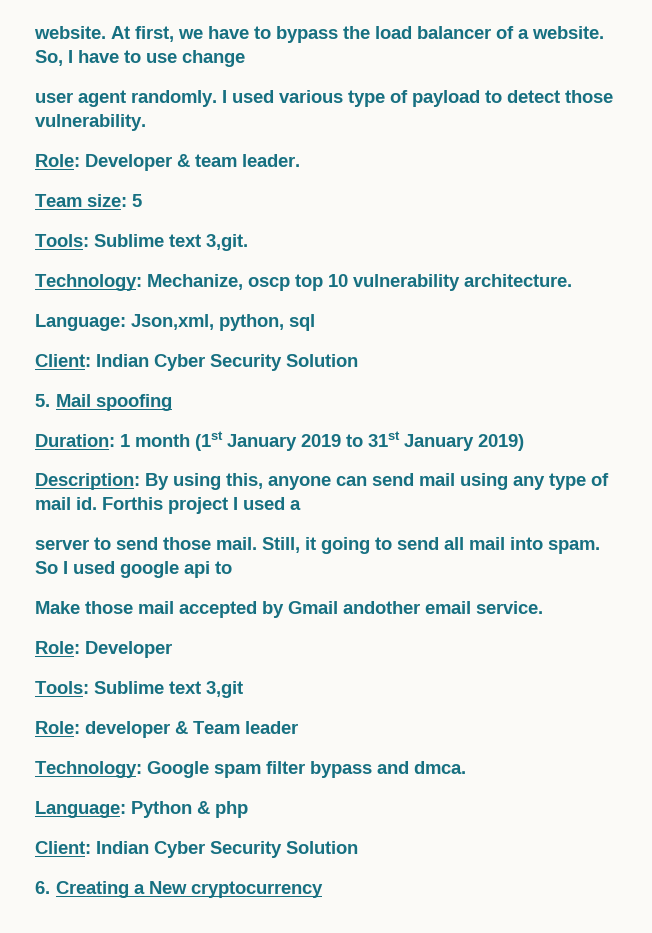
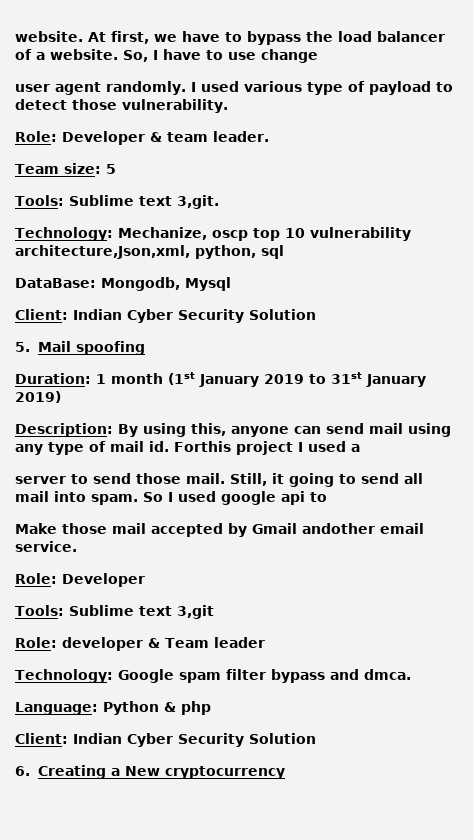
- Technology: Mechanize, oscp top 10 vulnerability architecture.
- Language: Json,xml, python, sql
+ Technology: Mechanize, oscp top 10 vulnerability architecture,Json,xml, python, sql
+ DataBase: Mongodb, Mysql

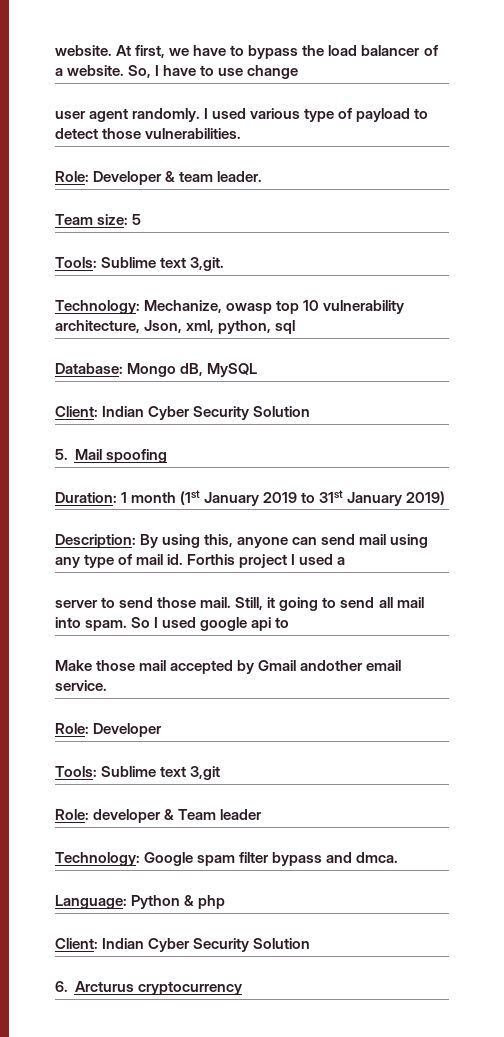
- I used various type of payload to detect those vulnerability.
+ I used various type of payload to detect those vulnerabilities.
- Technology: Mechanize, oscp top 10 vulnerability architecture,Json,xml, python, sql
+ Technology: Mechanize, owasp top 10 vulnerability architecture, Json, xml, python, sql
- DataBase: Mongodb, Mysql
+ Database: Mongo dB, MySQL
- 6. Creating a New cryptocurrency
+ 6. Arcturus cryptocurrency

